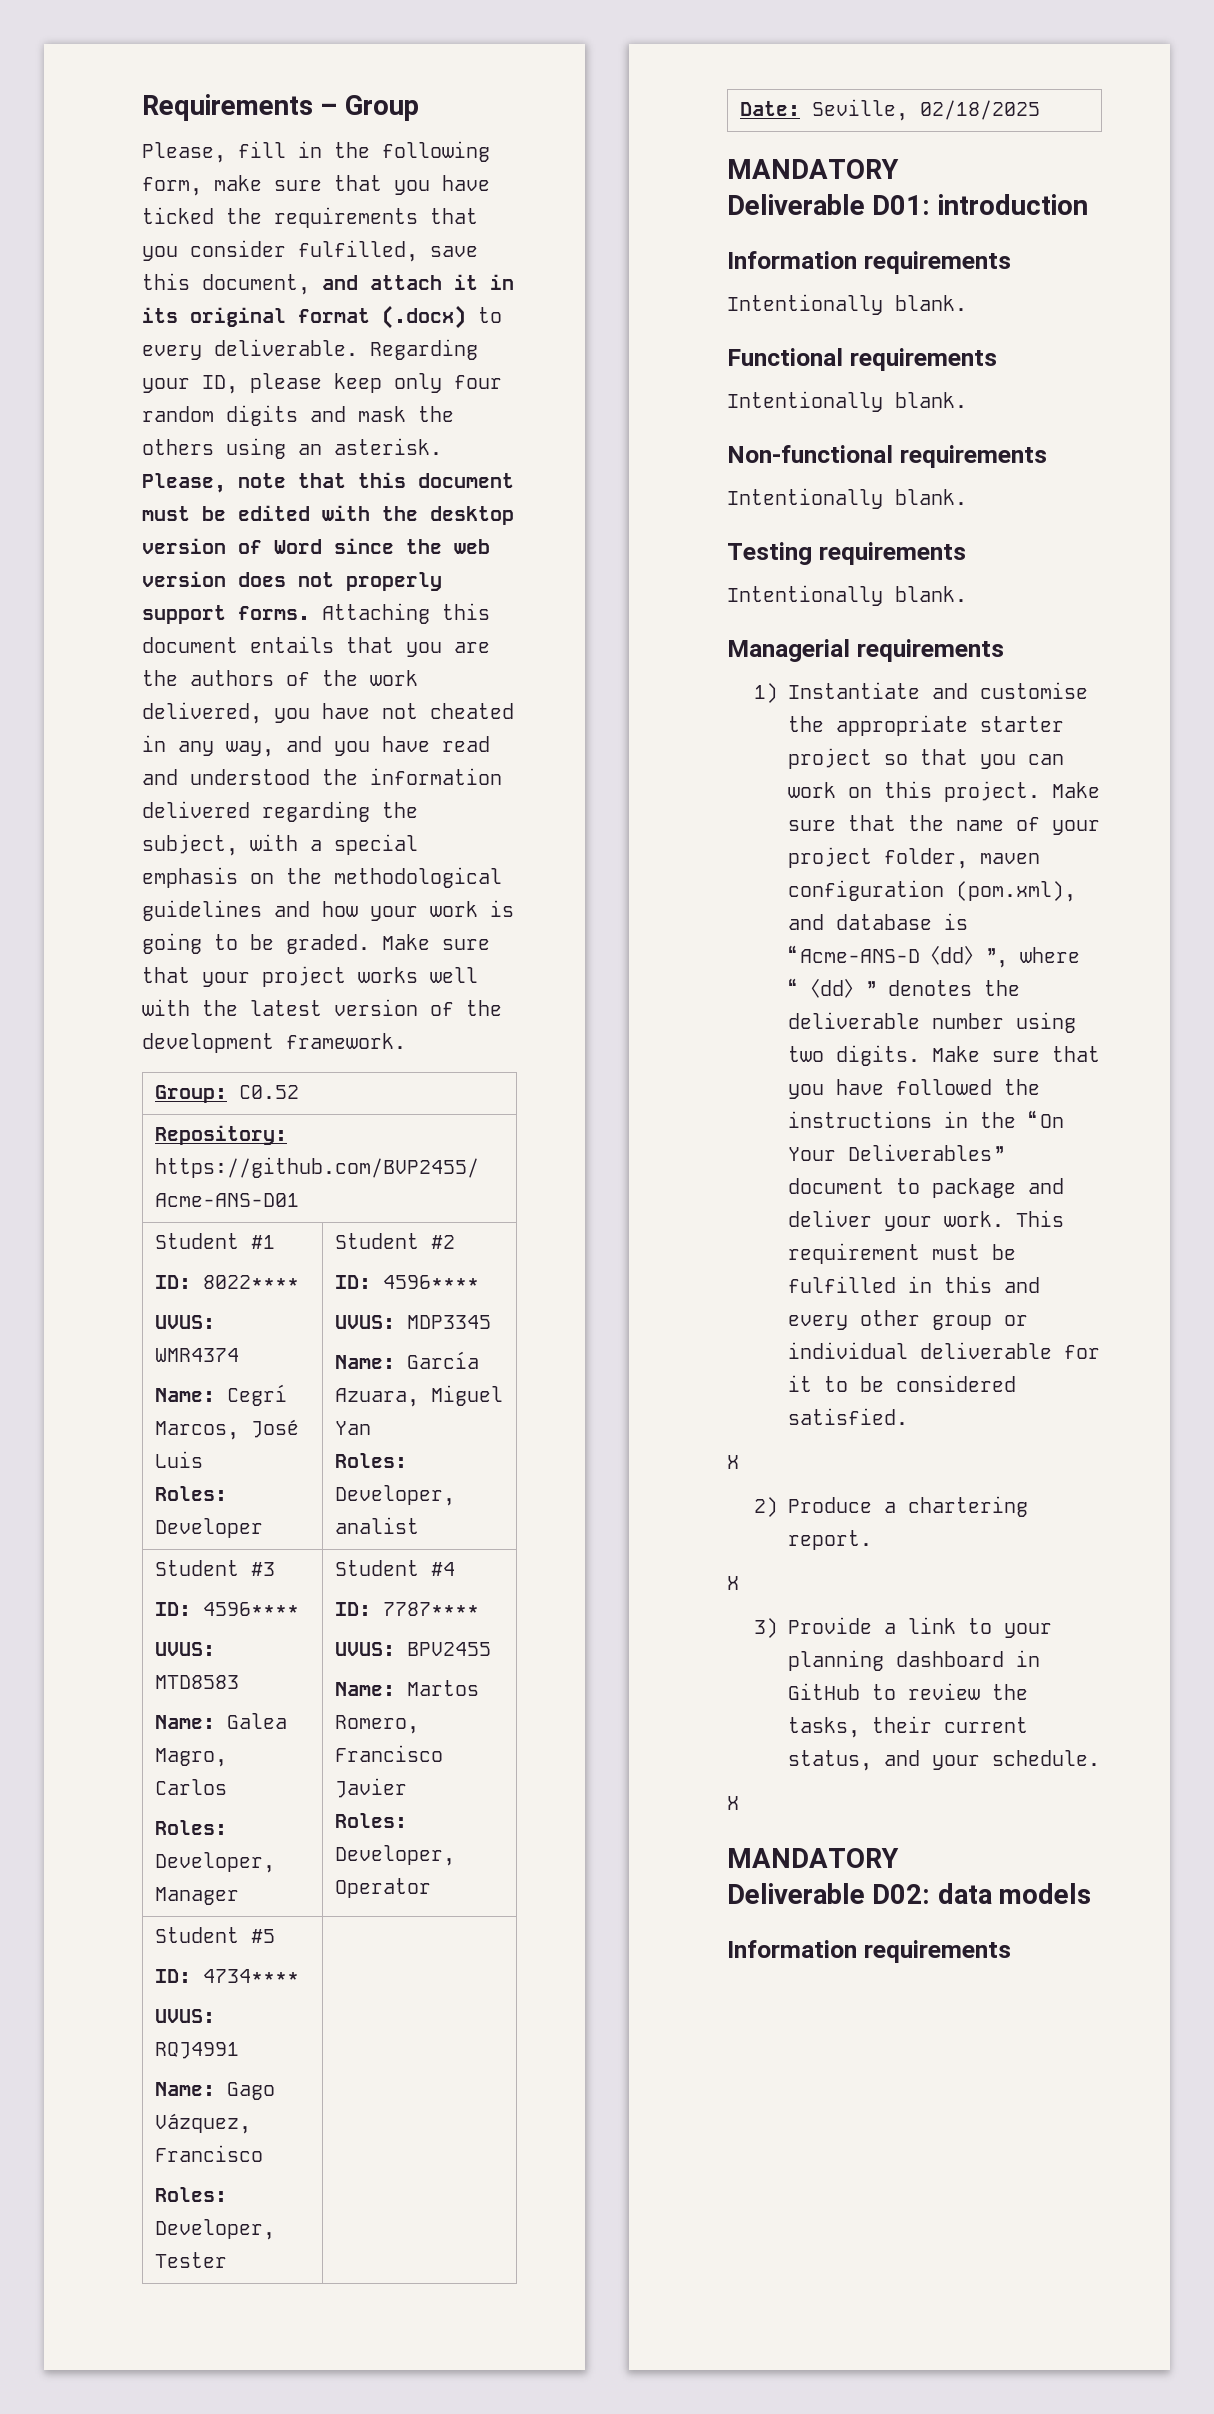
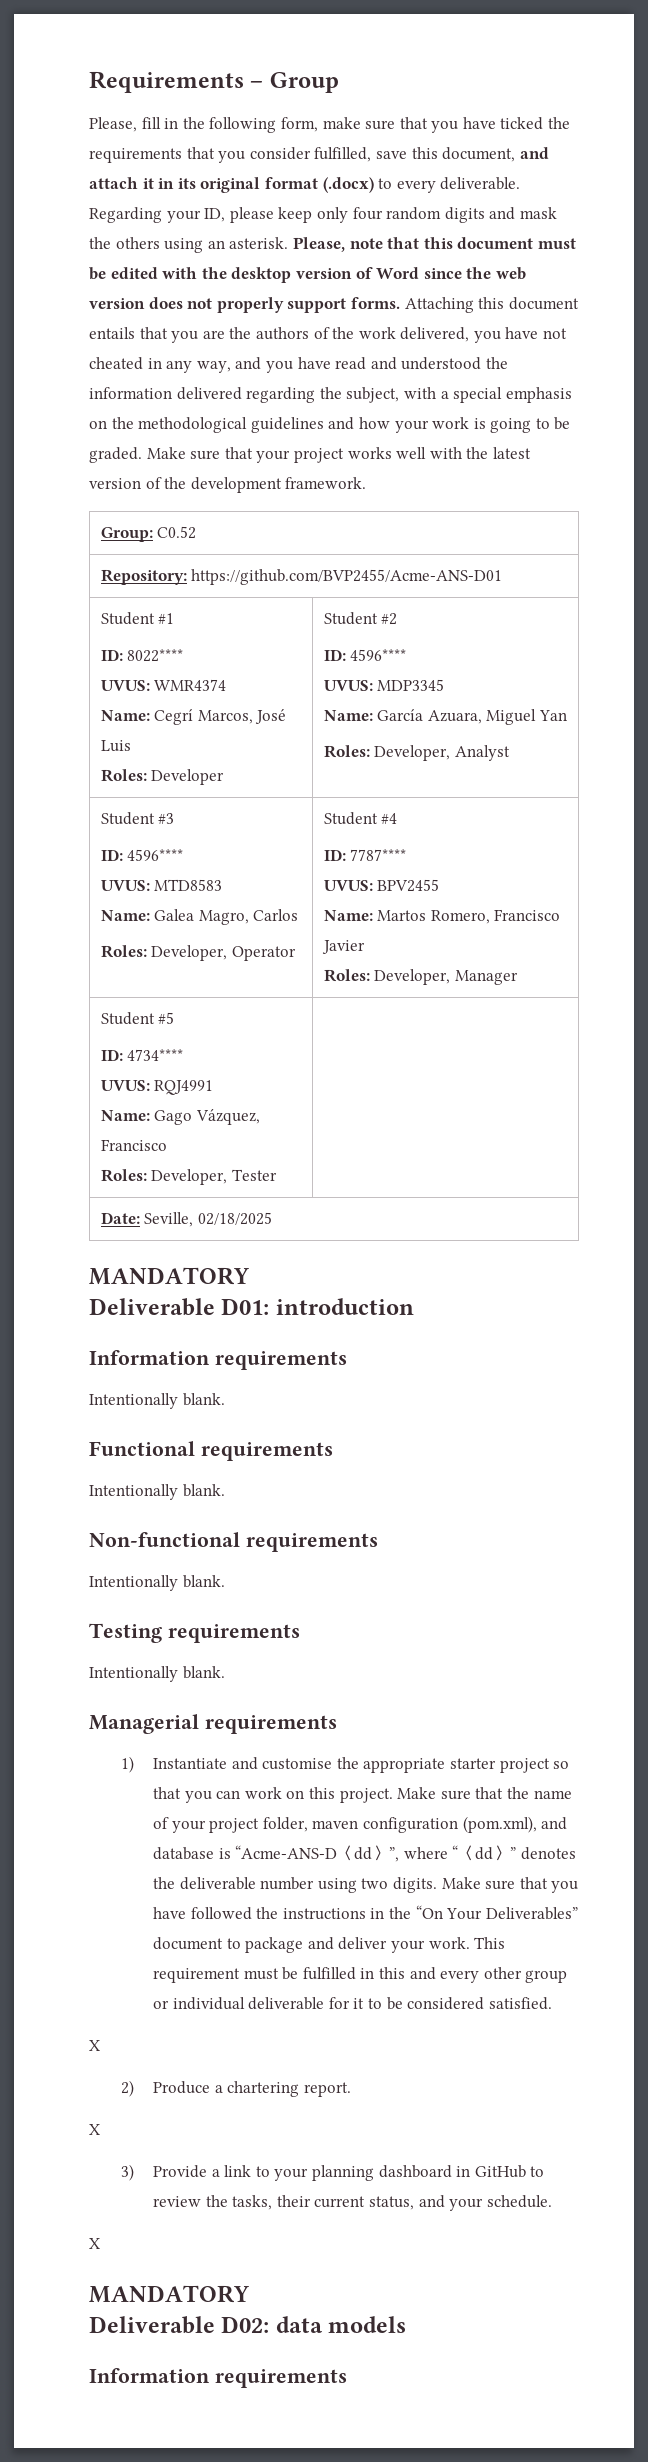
  Student #1
  ID: 8022****
  UVUS: WMR4374
  Name: Cegrí Marcos, José Luis
  Roles: Developer | Student #2
  ID: 4596****
  UVUS: MDP3345
  Name: García Azuara, Miguel Yan
- Roles: Developer, analist
+ Roles: Developer, Analyst
  Student #3
  ID: 4596****
  UVUS: MTD8583
  Name: Galea Magro, Carlos
- Roles: Developer, Manager | Student #4
+ Roles: Developer, Operator | Student #4
  ID: 7787****
  UVUS: BPV2455
  Name: Martos Romero, Francisco Javier
- Roles: Developer, Operator
+ Roles: Developer, Manager

